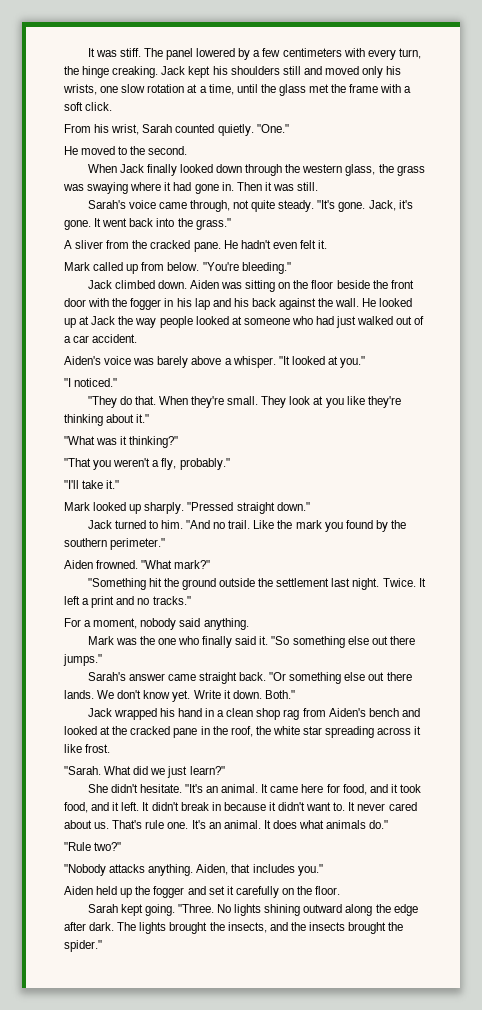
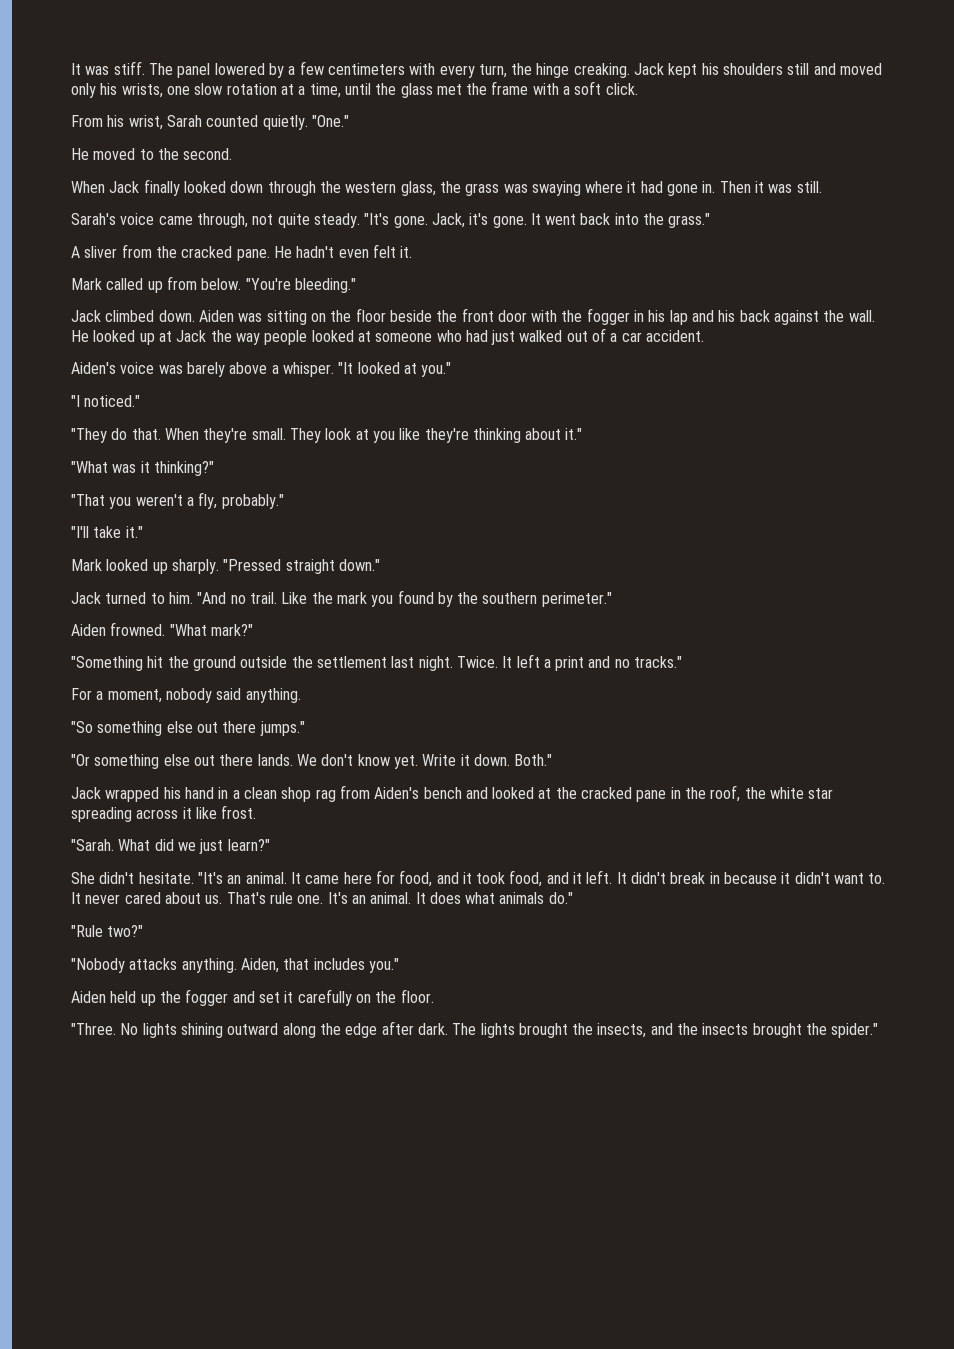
- Mark was the one who finally said it.
- Sarah's answer came straight back.
- Sarah kept going.

